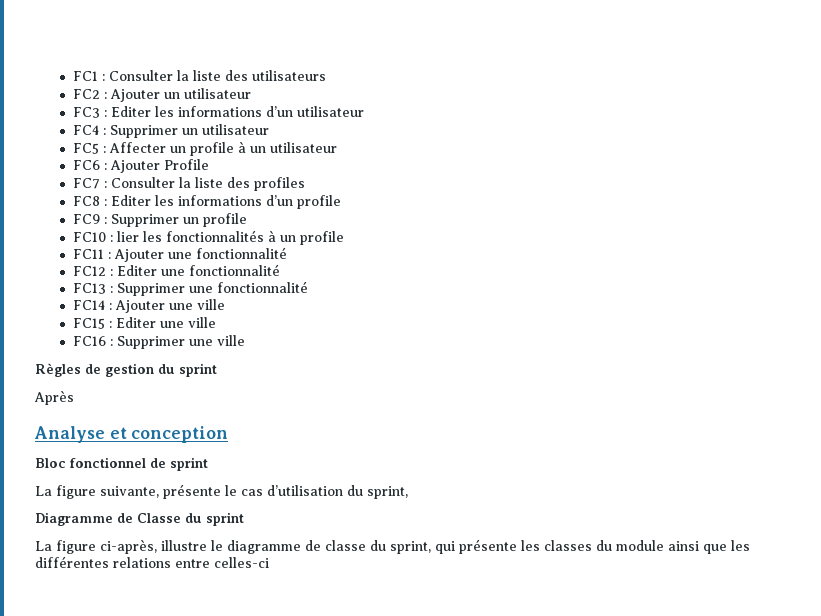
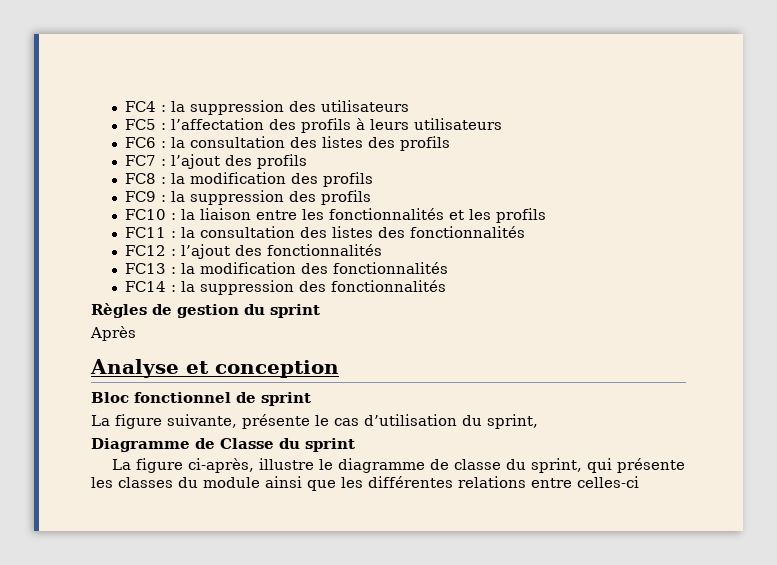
- FC1 : Consulter la liste des utilisateurs
- FC2 : Ajouter un utilisateur
- FC3 : Editer les informations d’un utilisateur
- FC4 : Supprimer un utilisateur
- FC5 : Affecter un profile à un utilisateur
- FC6 : Ajouter Profile
- FC7 : Consulter la liste des profiles
- FC8 : Editer les informations d’un profile
- FC9 : Supprimer un profile
- FC10 : lier les fonctionnalités à un profile
- FC11 : Ajouter une fonctionnalité
+ FC4 : la suppression des utilisateurs
+ FC5 : l’affectation des profils à leurs utilisateurs
+ FC6 : la consultation des listes des profils
+ FC7 : l’ajout des profils
+ FC8 : la modification des profils
+ FC9 : la suppression des profils
+ FC10 : la liaison entre les fonctionnalités et les profils
+ FC11 : la consultation des listes des fonctionnalités
- FC12 : Editer une fonctionnalité
+ FC12 : l’ajout des fonctionnalités
- FC13 : Supprimer une fonctionnalité
- FC14 : Ajouter une ville
- FC15 : Editer une ville
- FC16 : Supprimer une ville
+ FC13 : la modification des fonctionnalités
+ FC14 : la suppression des fonctionnalités

